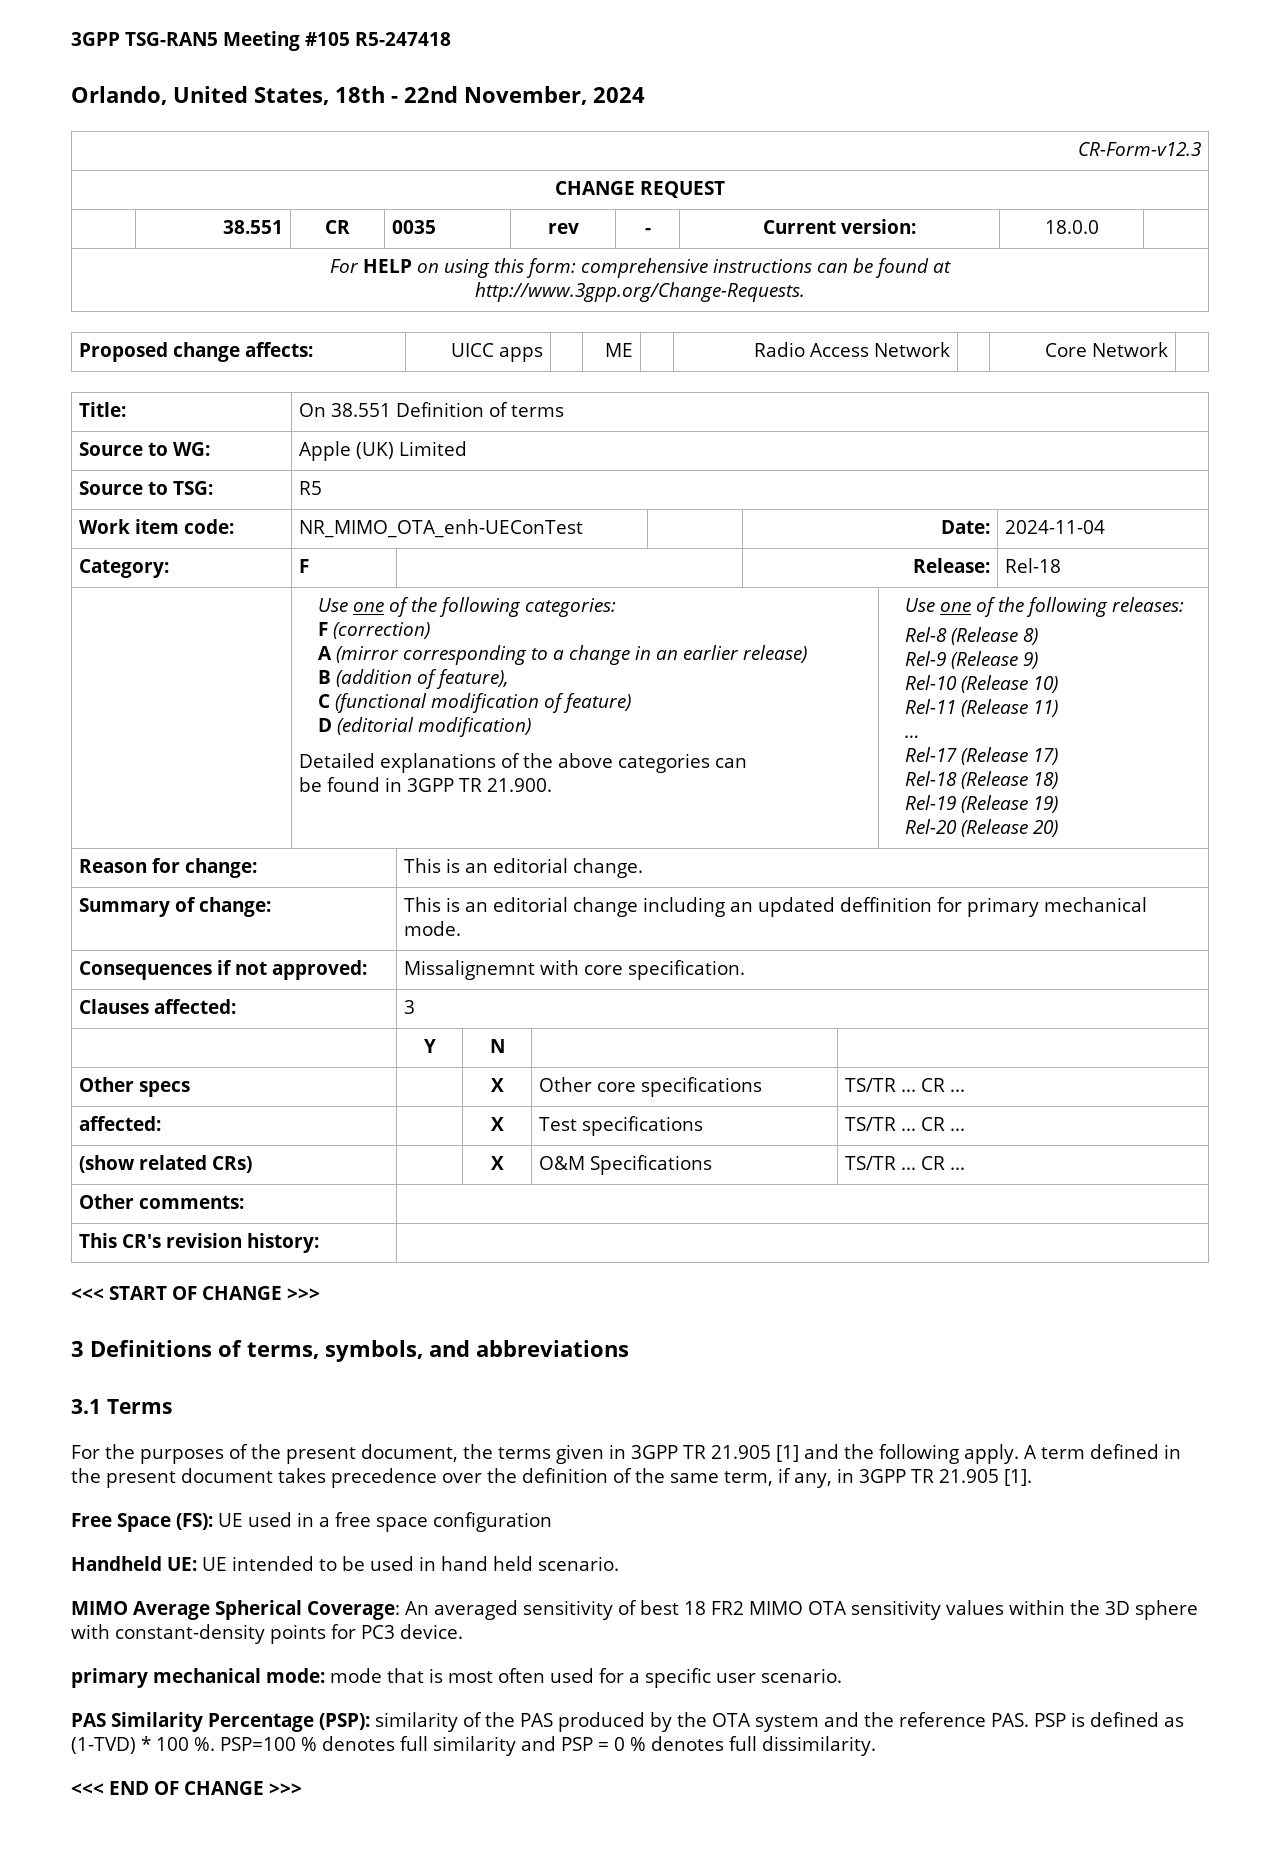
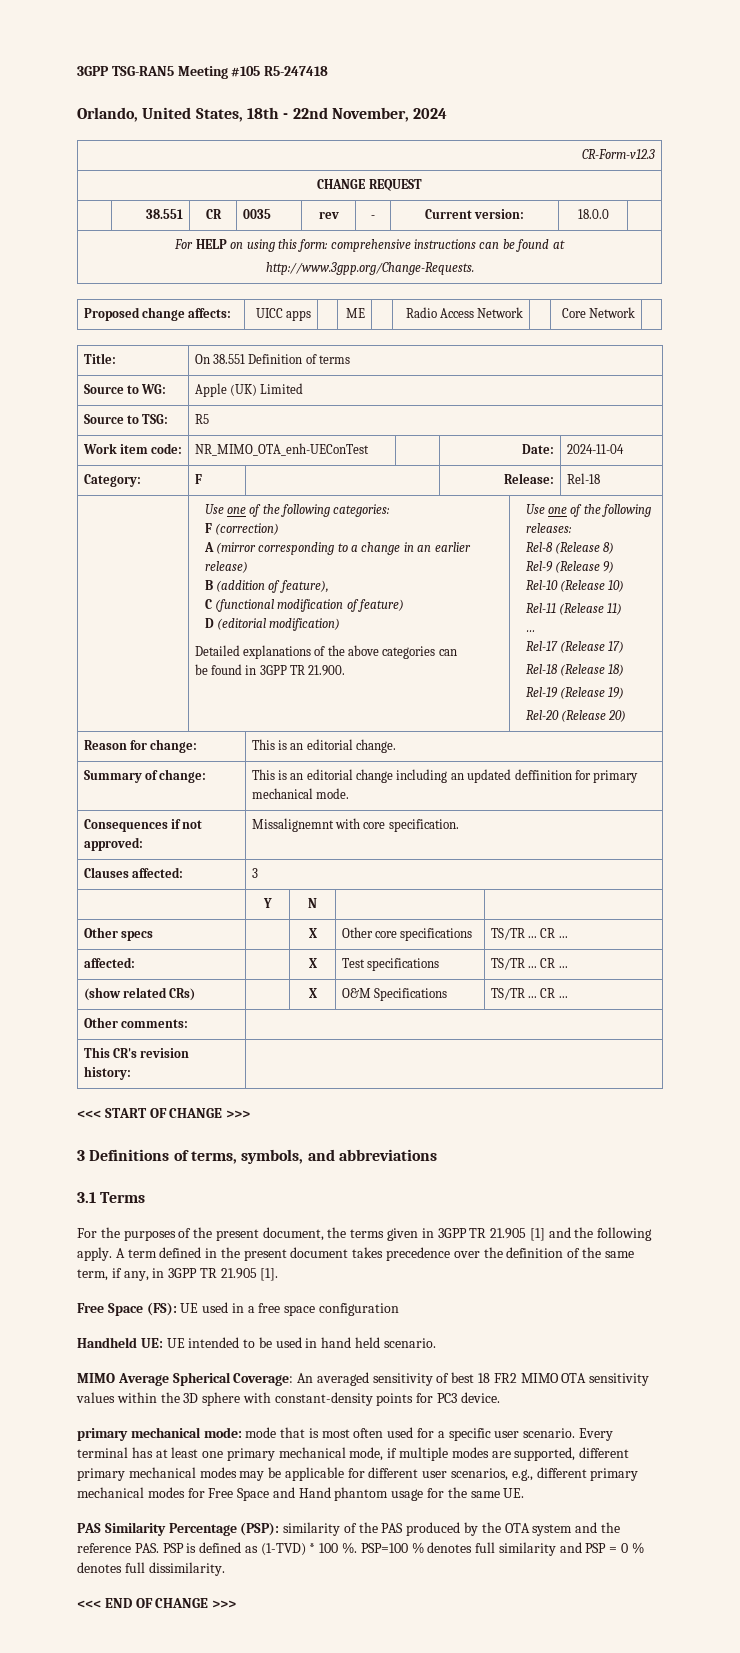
+ Every terminal has at least one primary mechanical mode, if multiple modes are supported, different primary mechanical modes may be applicable for different user scenarios, e.g., different primary mechanical modes for Free Space and Hand phantom usage for the same UE.

